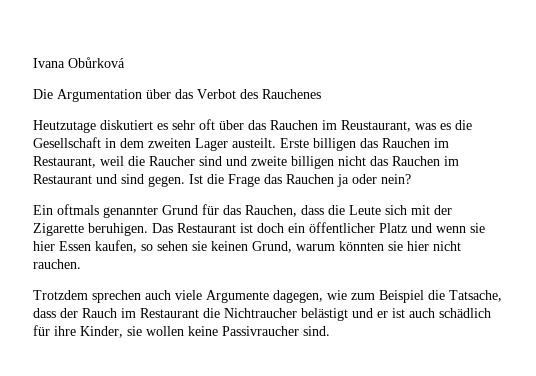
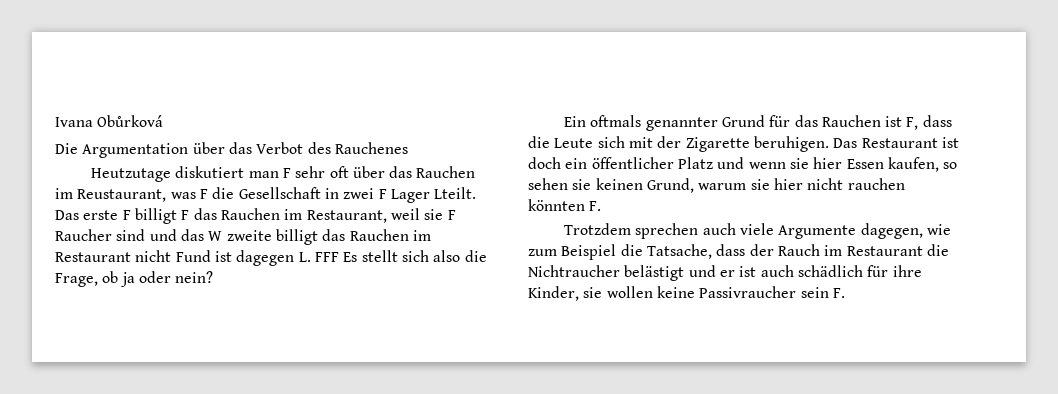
- Heutzutage diskutiert es sehr oft über das Rauchen im Reustaurant, was es die Gesellschaft in dem zweiten Lager austeilt. Erste billigen das Rauchen im Restaurant, weil die Raucher sind und zweite billigen nicht das Rauchen im Restaurant und sind gegen. Ist die Frage das Rauchen ja oder nein?
+ Heutzutage diskutiert man F sehr oft über das Rauchen im Reustaurant, was F die Gesellschaft in zwei F Lager Lteilt. Das erste F billigt F das Rauchen im Restaurant, weil sie F Raucher sind und das W zweite billigt das Rauchen im Restaurant nicht Fund ist dagegen L. FFF Es stellt sich also die Frage, ob ja oder nein?
- Ein oftmals genannter Grund für das Rauchen, dass die Leute sich mit der Zigarette beruhigen.
+ Ein oftmals genannter Grund für das Rauchen ist F, dass die Leute sich mit der Zigarette beruhigen.
- Das Restaurant ist doch ein öffentlicher Platz und wenn sie hier Essen kaufen, so sehen sie keinen Grund, warum könnten sie hier nicht rauchen.
+ Das Restaurant ist doch ein öffentlicher Platz und wenn sie hier Essen kaufen, so sehen sie keinen Grund, warum sie hier nicht rauchen könnten F.
- Trotzdem sprechen auch viele Argumente dagegen, wie zum Beispiel die Tatsache, dass der Rauch im Restaurant die Nichtraucher belästigt und er ist auch schädlich für ihre Kinder, sie wollen keine Passivraucher sind.
+ Trotzdem sprechen auch viele Argumente dagegen, wie zum Beispiel die Tatsache, dass der Rauch im Restaurant die Nichtraucher belästigt und er ist auch schädlich für ihre Kinder, sie wollen keine Passivraucher sein F.

